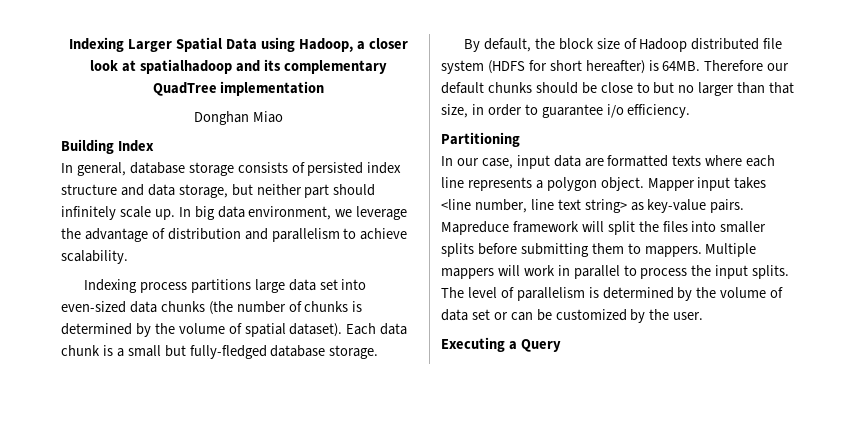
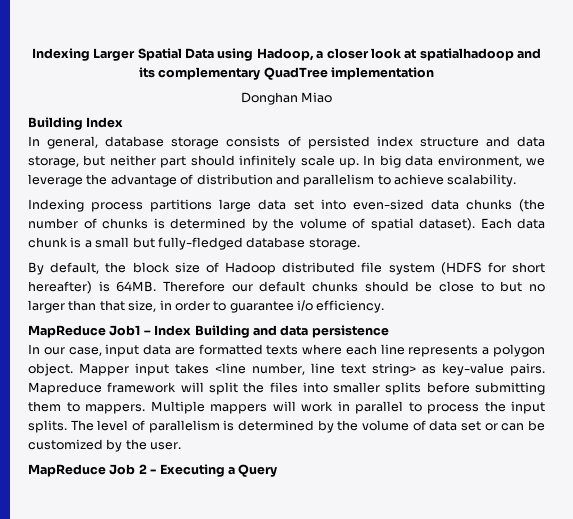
- Partitioning
+ MapReduce Job1 – Index Building and data persistence
- Executing a Query
+ MapReduce Job 2 - Executing a Query

